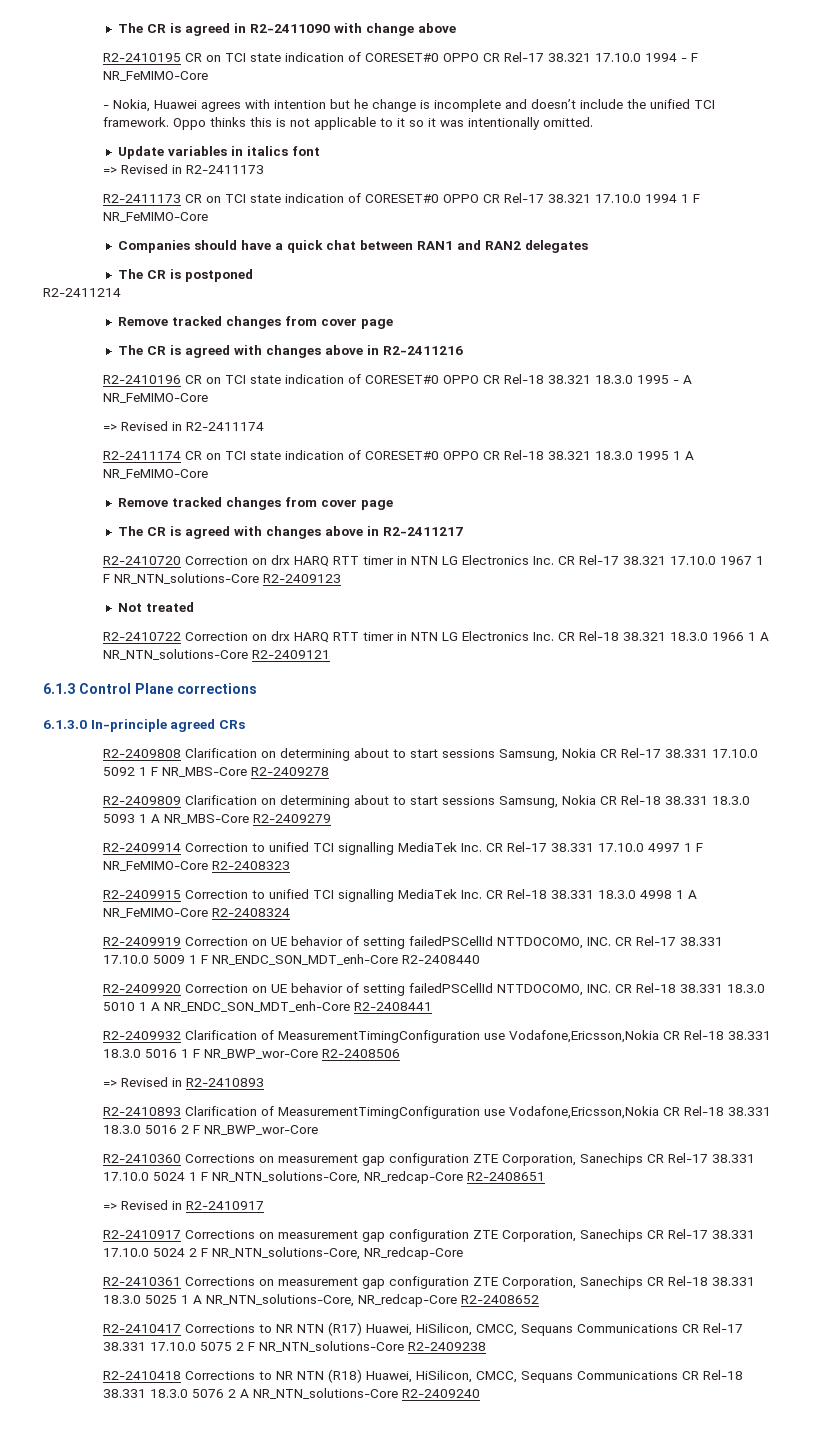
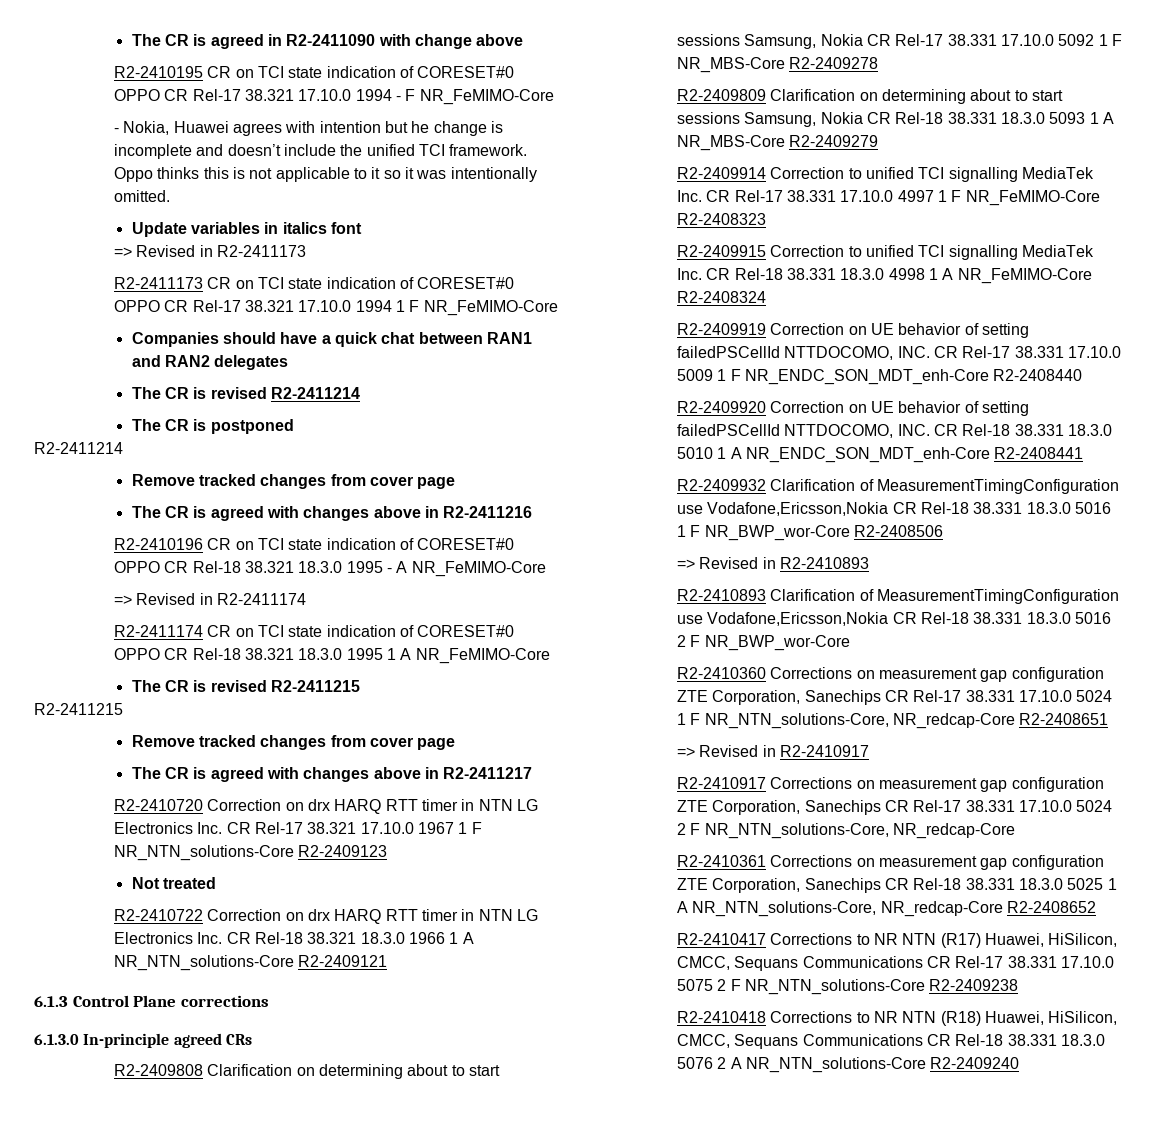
+ The CR is revised R2-2411214
+ The CR is revised R2-2411215
+ R2-2411215

